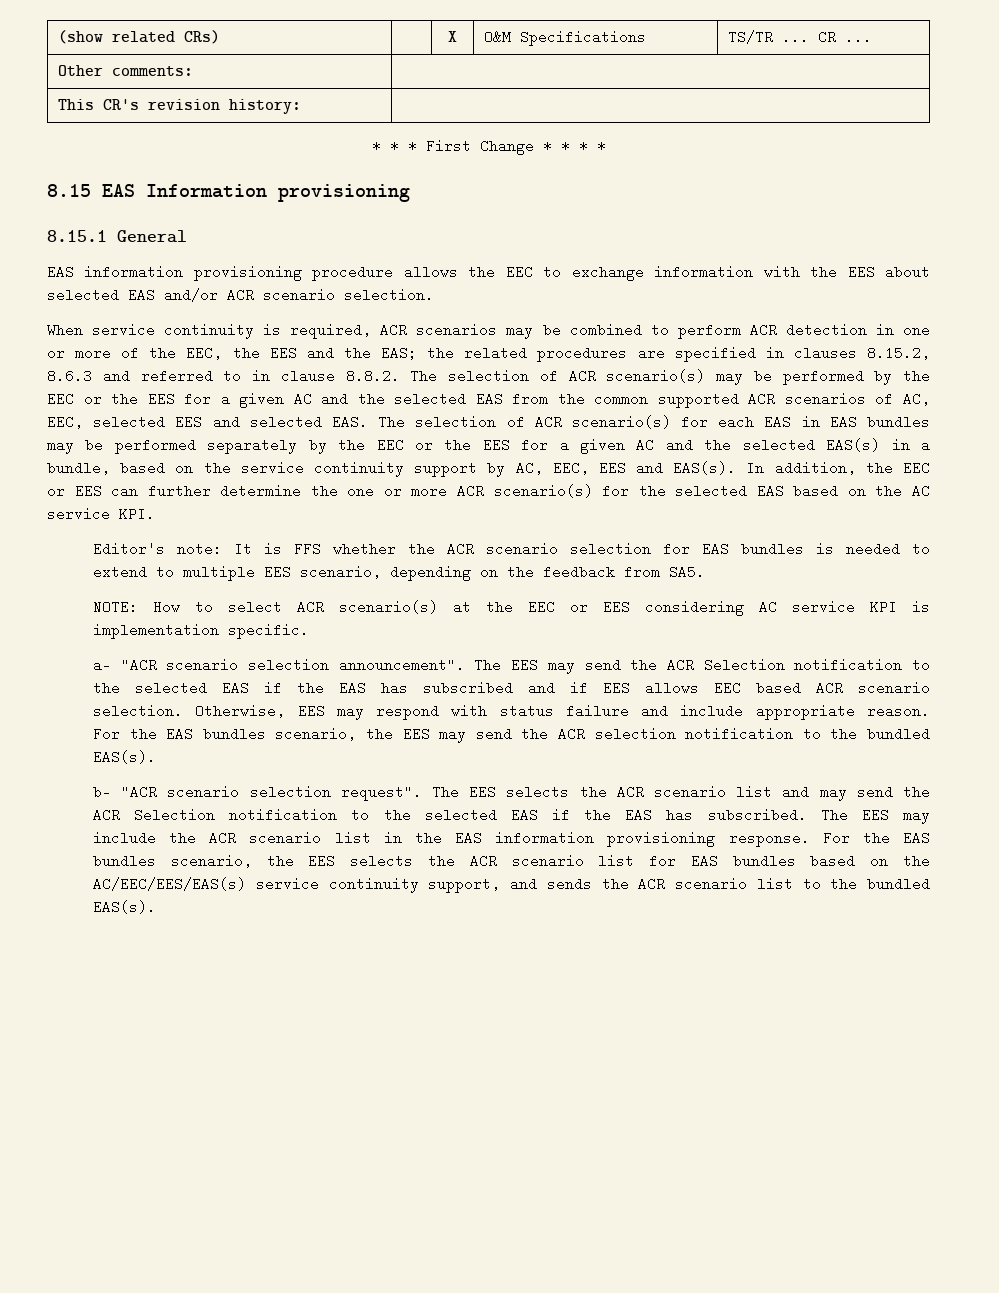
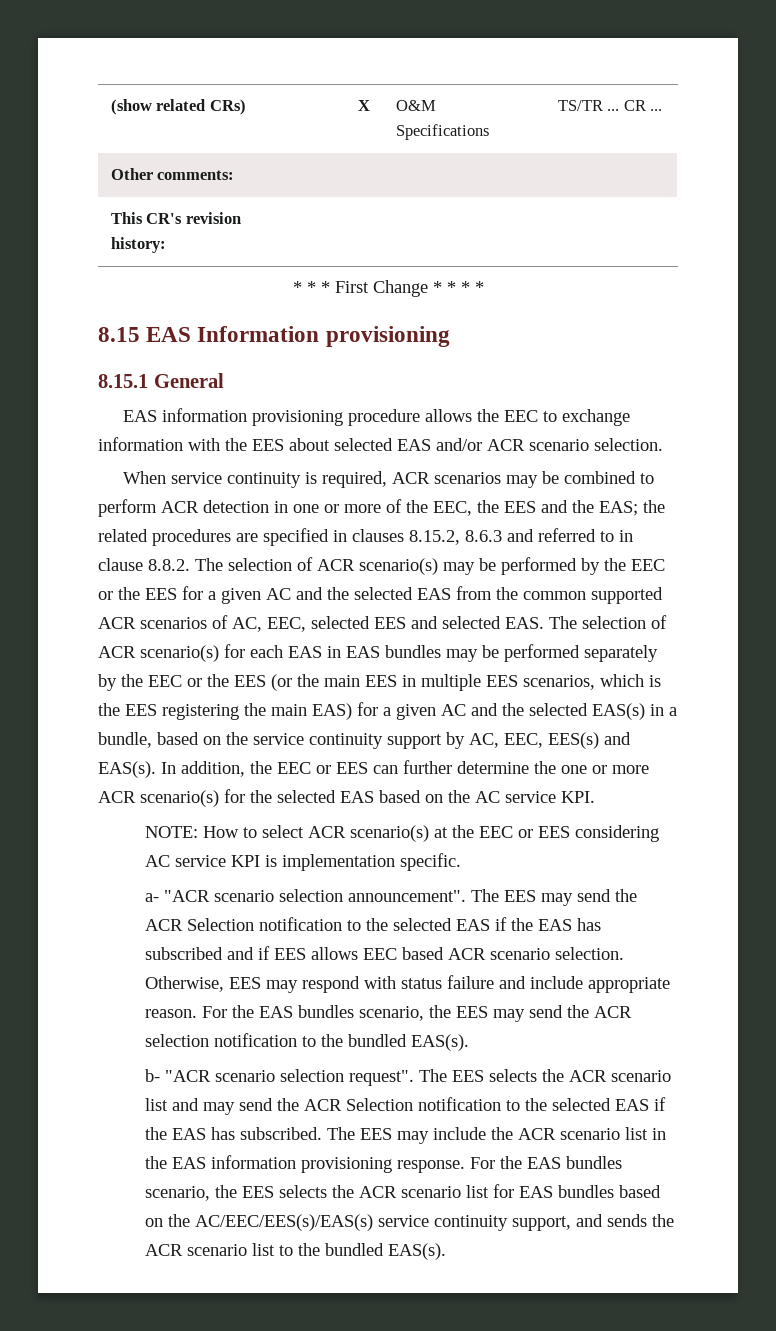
- the related procedures are specified in clauses 8.15.2, 8.6.3 and referred to in clause 8.8.2. The selection of ACR scenario(s) may be performed by the EEC or the EES for a given AC and the selected EAS from the common supported ACR scenarios of AC, EEC, selected EES and selected EAS. The selection of ACR scenario(s) for each EAS in EAS bundles may be performed separately by the EEC or the EES for a given AC and the selected EAS(s) in a bundle, based on the service continuity support by AC, EEC, EES and EAS(s).
+ the related procedures are specified in clauses 8.15.2, 8.6.3 and referred to in clause 8.8.2. The selection of ACR scenario(s) may be performed by the EEC or the EES for a given AC and the selected EAS from the common supported ACR scenarios of AC, EEC, selected EES and selected EAS. The selection of ACR scenario(s) for each EAS in EAS bundles may be performed separately by the EEC or the EES (or the main EES in multiple EES scenarios, which is the EES registering the main EAS) for a given AC and the selected EAS(s) in a bundle, based on the service continuity support by AC, EEC, EES(s) and EAS(s).
- Editor's note: It is FFS whether the ACR scenario selection for EAS bundles is needed to extend to multiple EES scenario, depending on the feedback from SA5.
- For the EAS bundles scenario, the EES selects the ACR scenario list for EAS bundles based on the AC/EEC/EES/EAS(s) service continuity support, and sends the ACR scenario list to the bundled EAS(s).
+ For the EAS bundles scenario, the EES selects the ACR scenario list for EAS bundles based on the AC/EEC/EES(s)/EAS(s) service continuity support, and sends the ACR scenario list to the bundled EAS(s).

